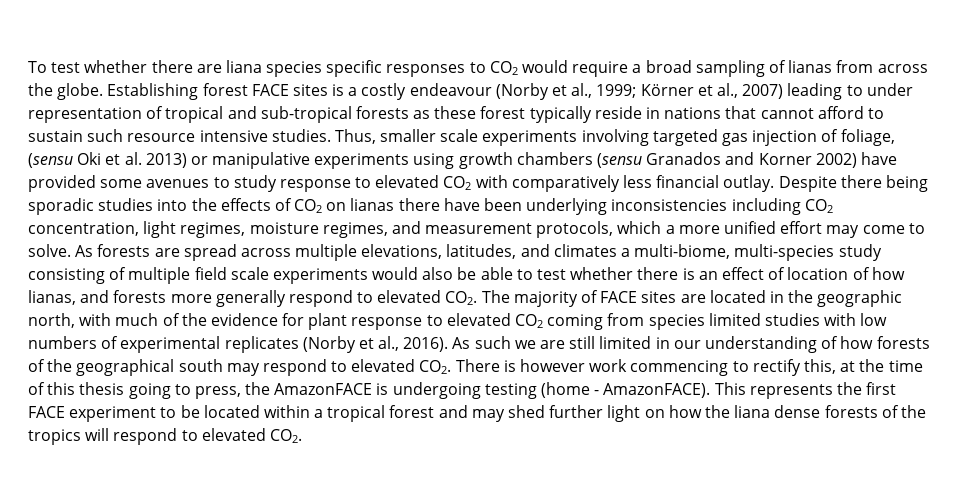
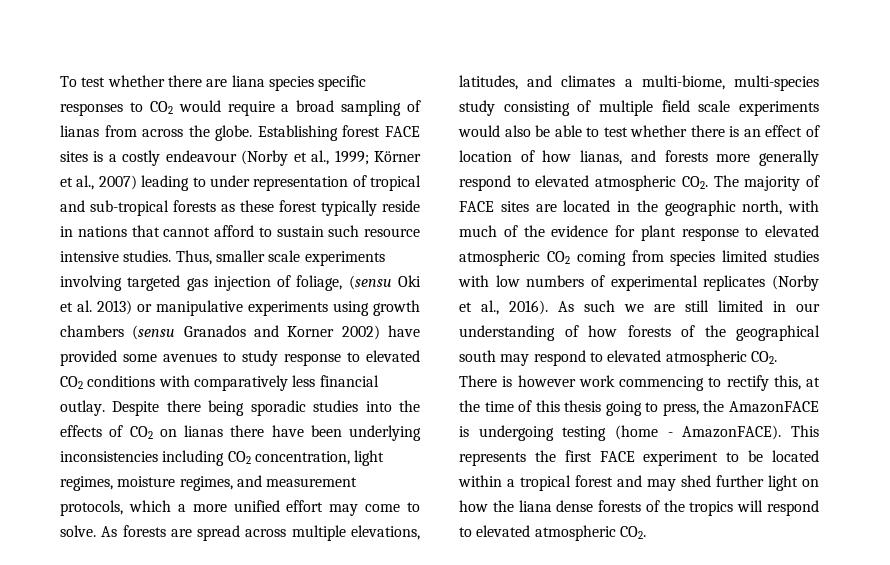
- Thus, smaller scale experiments involving targeted gas injection of foliage, (sensu Oki et al. 2013) or manipulative experiments using growth chambers (sensu Granados and Korner 2002) have provided some avenues to study response to elevated CO2 with comparatively less financial outlay.
+ Thus, smaller scale experiments involving targeted gas injection of foliage, (sensu Oki et al. 2013) or manipulative experiments using growth chambers (sensu Granados and Korner 2002) have provided some avenues to study response to elevated CO2 conditions with comparatively less financial outlay.
- As forests are spread across multiple elevations, latitudes, and climates a multi-biome, multi-species study consisting of multiple field scale experiments would also be able to test whether there is an effect of location of how lianas, and forests more generally respond to elevated CO2. The majority of FACE sites are located in the geographic north, with much of the evidence for plant response to elevated CO2 coming from species limited studies with low numbers of experimental replicates (Norby et al., 2016).
+ As forests are spread across multiple elevations, latitudes, and climates a multi-biome, multi-species study consisting of multiple field scale experiments would also be able to test whether there is an effect of location of how lianas, and forests more generally respond to elevated atmospheric CO2. The majority of FACE sites are located in the geographic north, with much of the evidence for plant response to elevated atmospheric CO2 coming from species limited studies with low numbers of experimental replicates (Norby et al., 2016).
- As such we are still limited in our understanding of how forests of the geographical south may respond to elevated CO2. There is however work commencing to rectify this, at the time of this thesis going to press, the AmazonFACE is undergoing testing (home - AmazonFACE).
+ As such we are still limited in our understanding of how forests of the geographical south may respond to elevated atmospheric CO2. There is however work commencing to rectify this, at the time of this thesis going to press, the AmazonFACE is undergoing testing (home - AmazonFACE).
- This represents the first FACE experiment to be located within a tropical forest and may shed further light on how the liana dense forests of the tropics will respond to elevated CO2.
+ This represents the first FACE experiment to be located within a tropical forest and may shed further light on how the liana dense forests of the tropics will respond to elevated atmospheric CO2.

